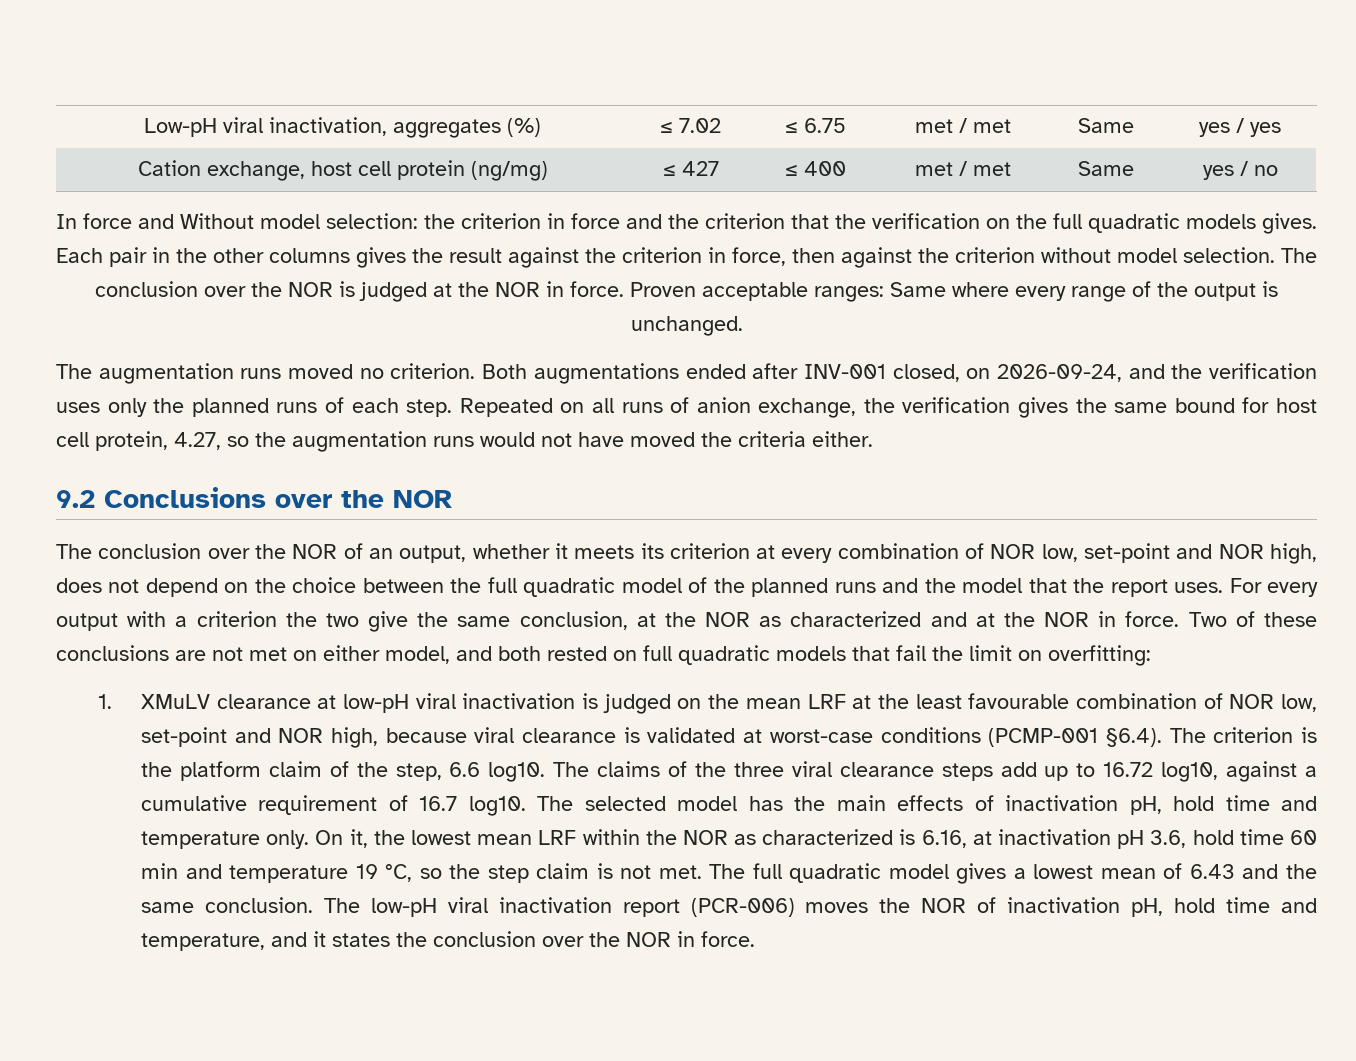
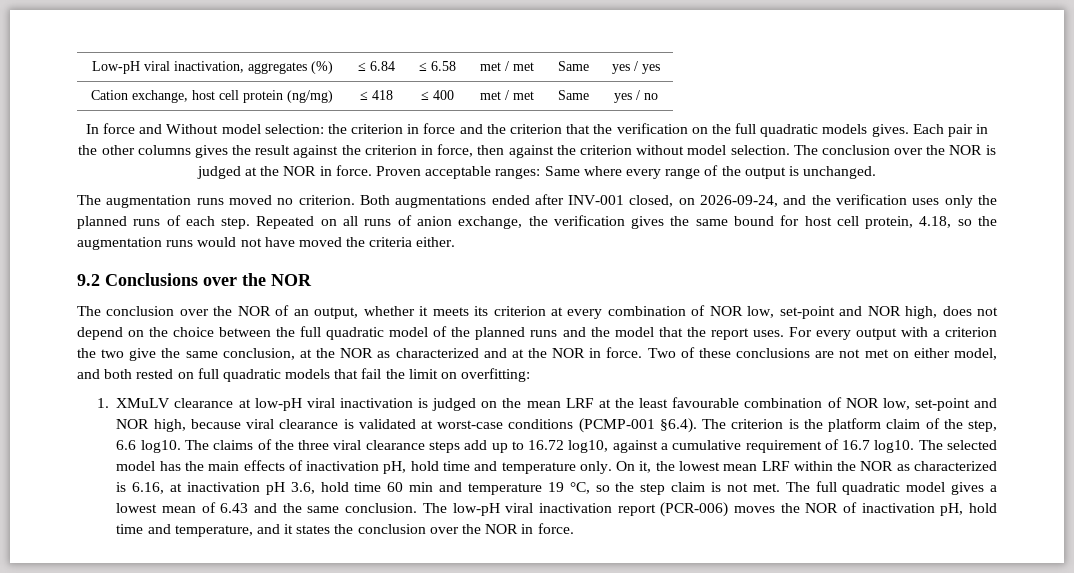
- Low-pH viral inactivation, aggregates (%) | ≤ 7.02 | ≤ 6.75 | met / met | Same | yes / yes
+ Low-pH viral inactivation, aggregates (%) | ≤ 6.84 | ≤ 6.58 | met / met | Same | yes / yes
- Cation exchange, host cell protein (ng/mg) | ≤ 427 | ≤ 400 | met / met | Same | yes / no
+ Cation exchange, host cell protein (ng/mg) | ≤ 418 | ≤ 400 | met / met | Same | yes / no
- Repeated on all runs of anion exchange, the verification gives the same bound for host cell protein, 4.27, so the augmentation runs would not have moved the criteria either.
+ Repeated on all runs of anion exchange, the verification gives the same bound for host cell protein, 4.18, so the augmentation runs would not have moved the criteria either.

